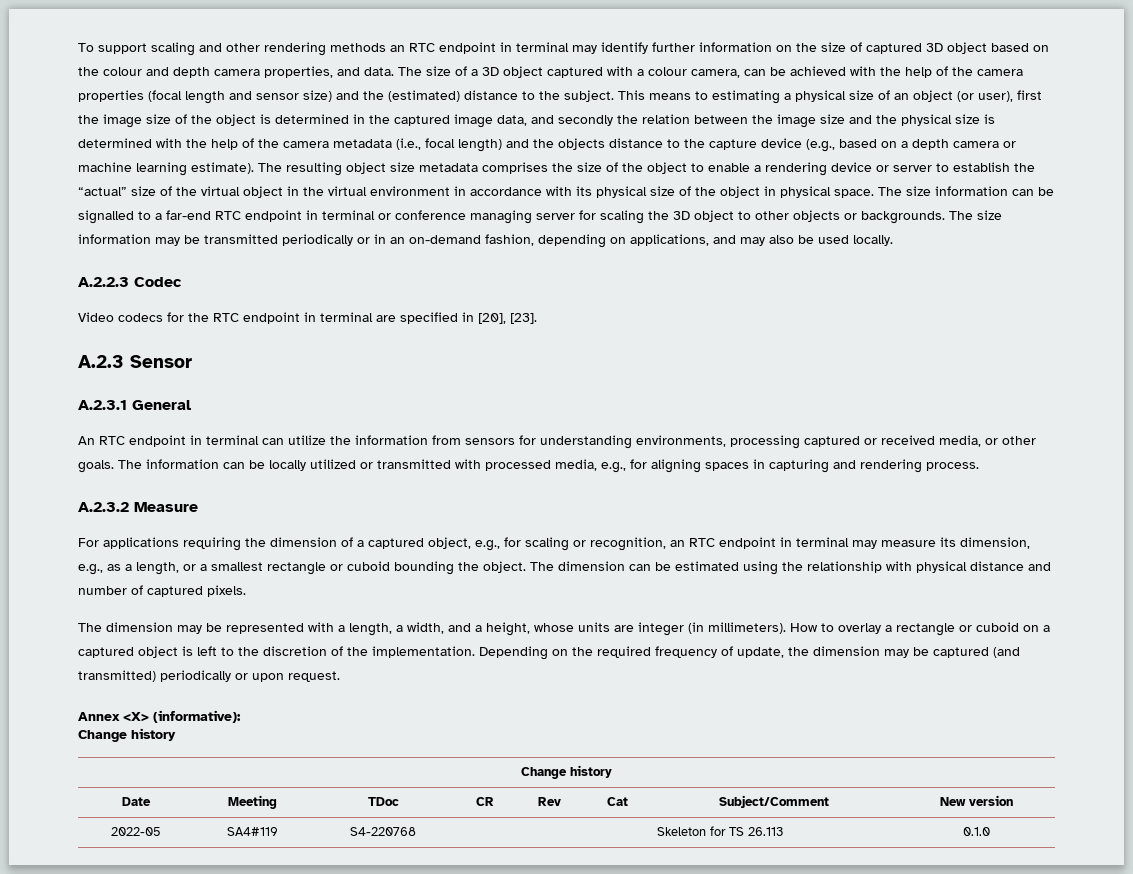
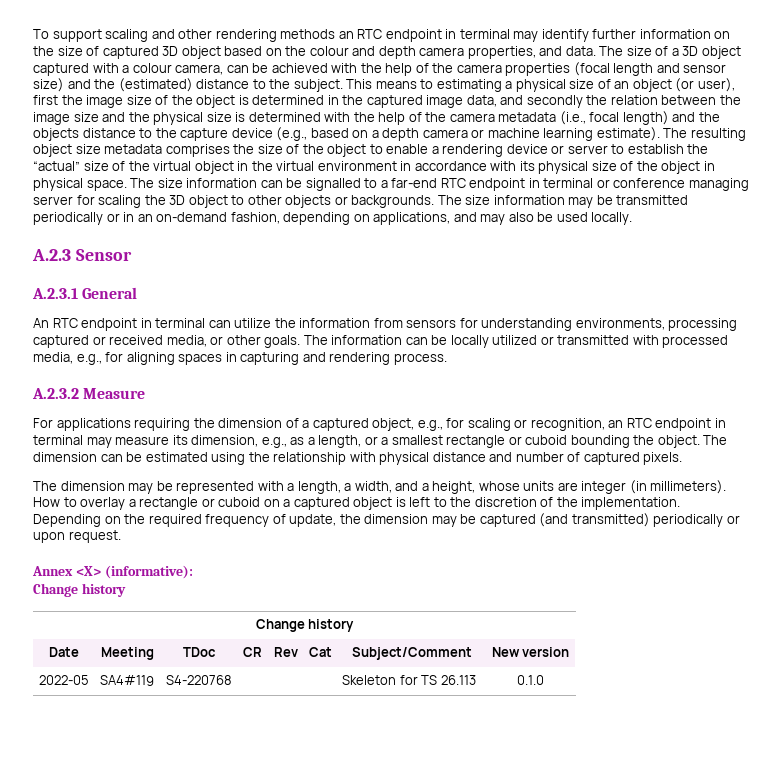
- A.2.2.3 Codec
- Video codecs for the RTC endpoint in terminal are specified in [20], [23].

